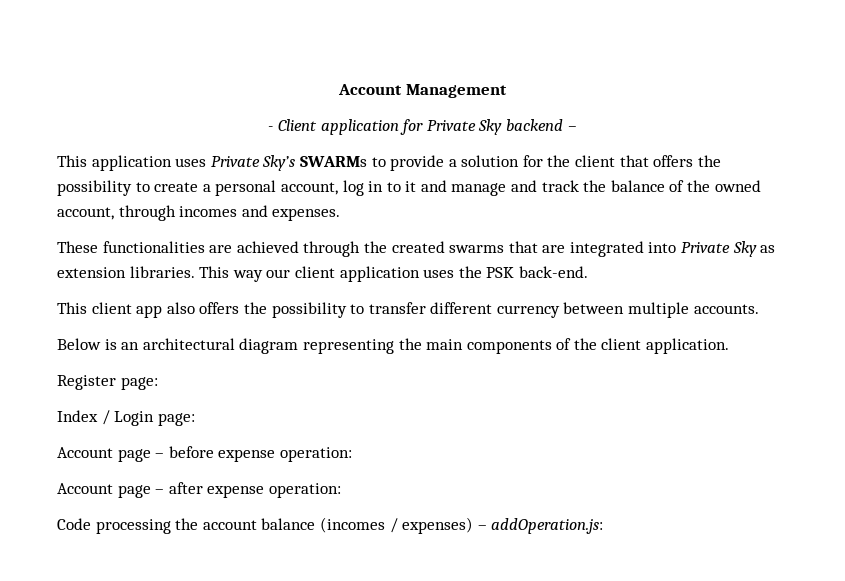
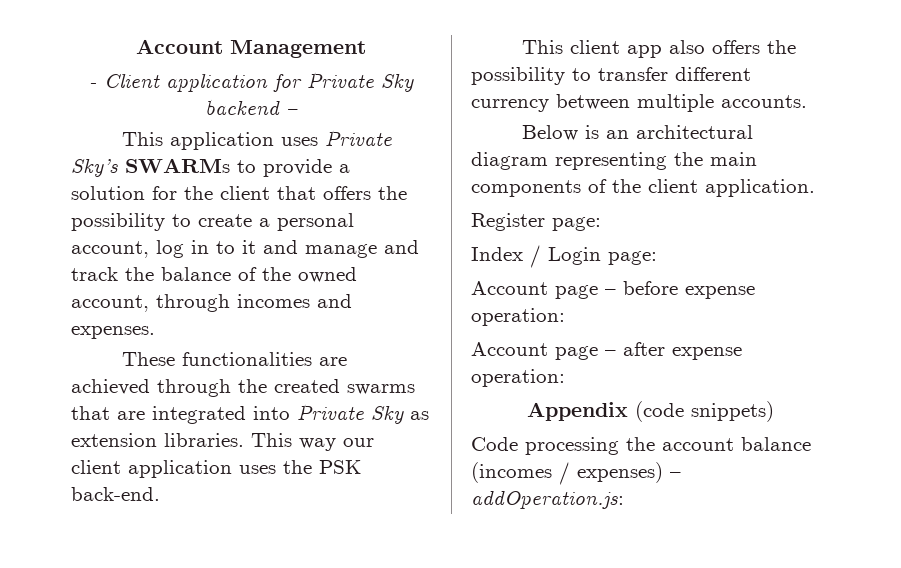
+ Appendix (code snippets)

